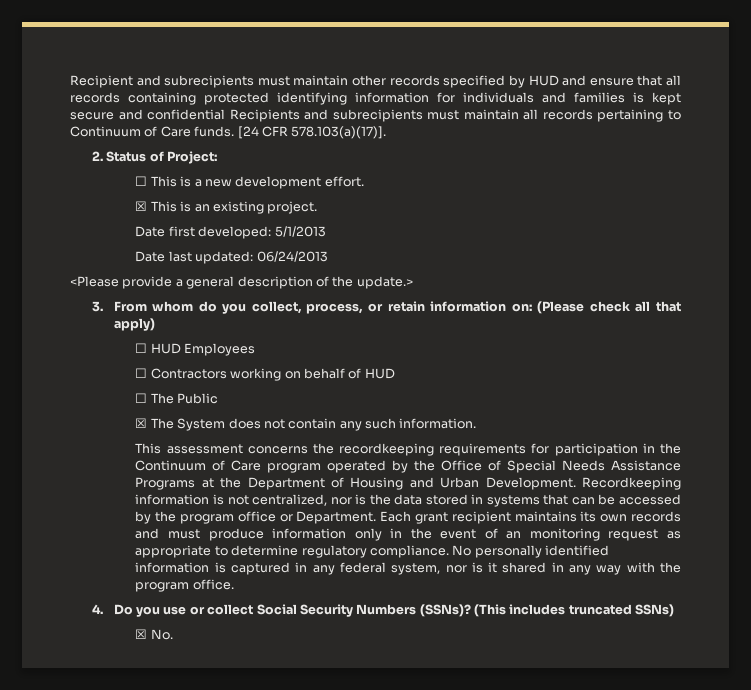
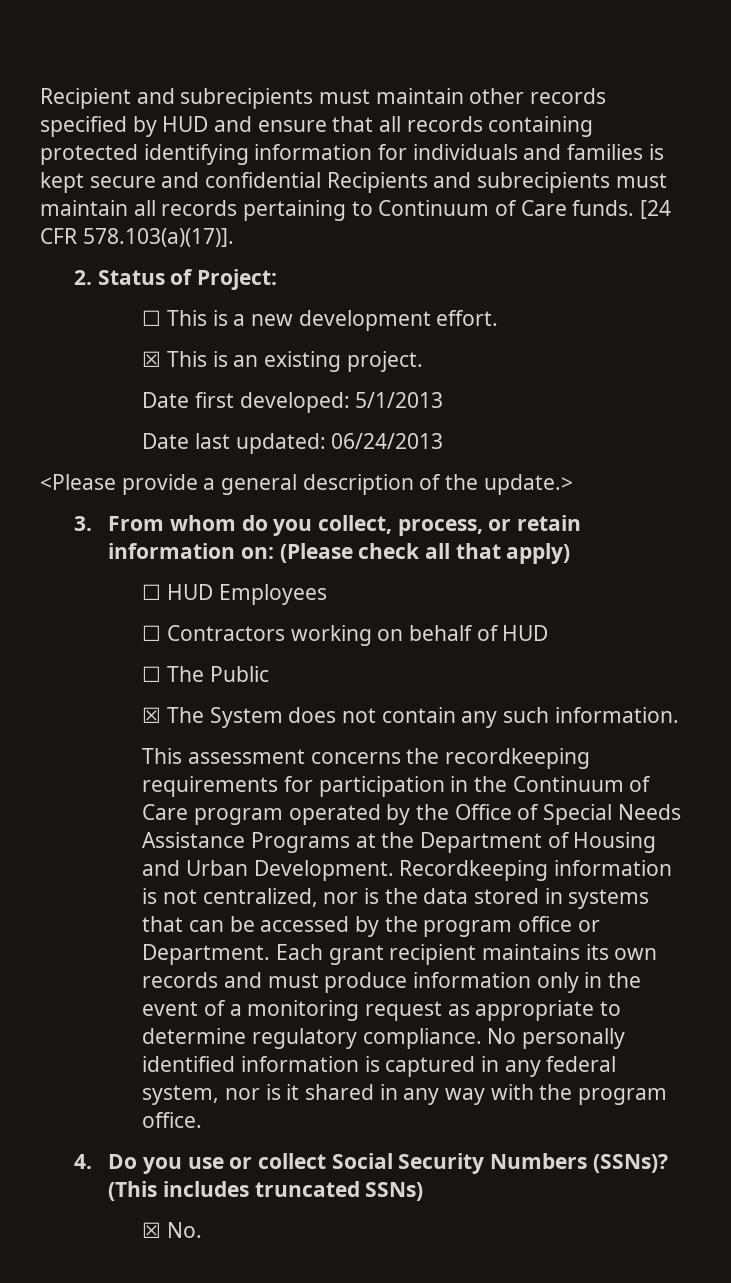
- Each grant recipient maintains its own records and must produce information only in the event of an monitoring request as appropriate to determine regulatory compliance.
+ Each grant recipient maintains its own records and must produce information only in the event of a monitoring request as appropriate to determine regulatory compliance.

